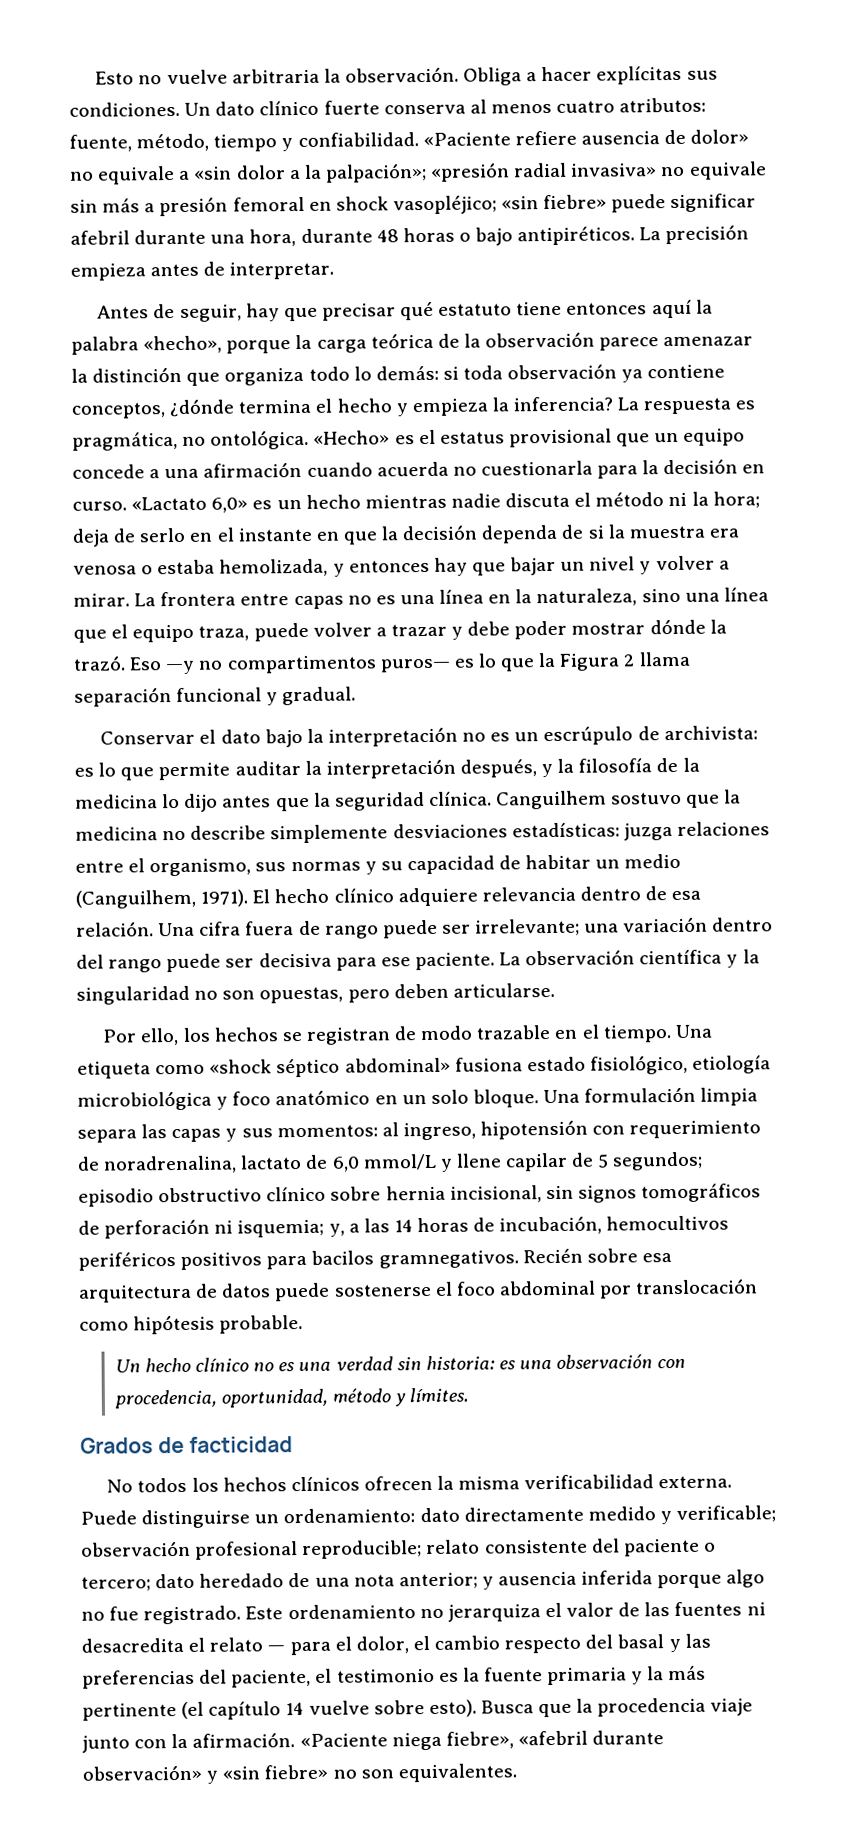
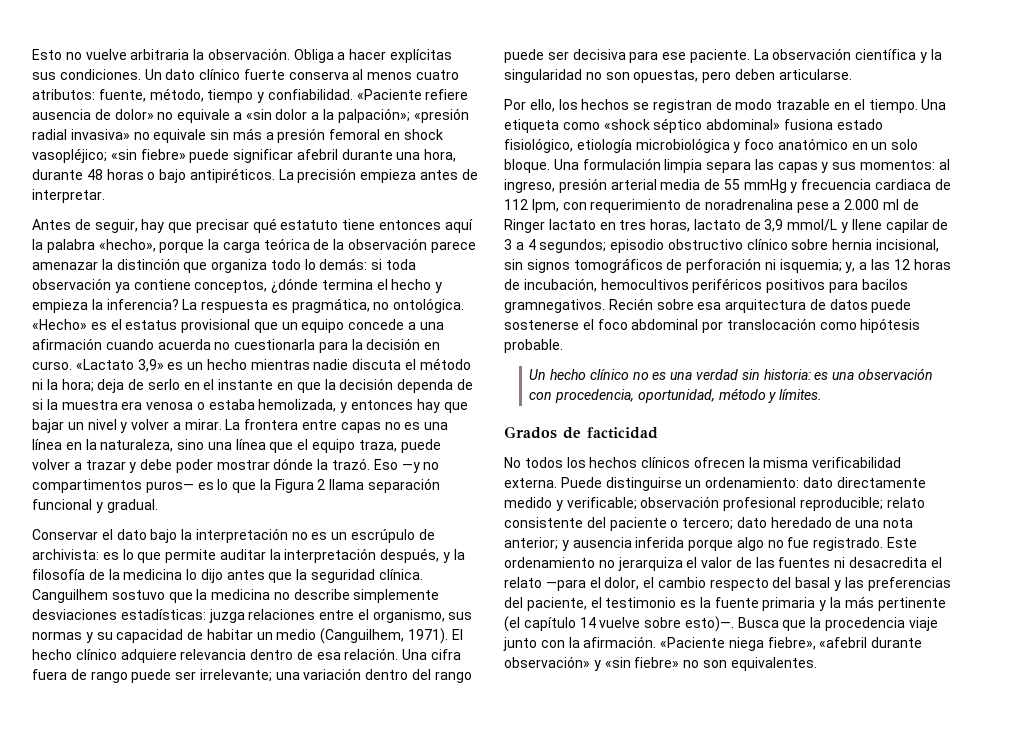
- «Lactato 6,0» es un hecho mientras nadie discuta el método ni la hora; deja de serlo en el instante en que la decisión dependa de si la muestra era venosa o estaba hemolizada, y entonces hay que bajar un nivel y volver a mirar.
+ «Lactato 3,9» es un hecho mientras nadie discuta el método ni la hora; deja de serlo en el instante en que la decisión dependa de si la muestra era venosa o estaba hemolizada, y entonces hay que bajar un nivel y volver a mirar.
- Una formulación limpia separa las capas y sus momentos: al ingreso, hipotensión con requerimiento de noradrenalina, lactato de 6,0 mmol/L y llene capilar de 5 segundos; episodio obstructivo clínico sobre hernia incisional, sin signos tomográficos de perforación ni isquemia; y, a las 14 horas de incubación, hemocultivos periféricos positivos para bacilos gramnegativos.
+ Una formulación limpia separa las capas y sus momentos: al ingreso, presión arterial media de 55 mmHg y frecuencia cardiaca de 112 lpm, con requerimiento de noradrenalina pese a 2.000 ml de Ringer lactato en tres horas, lactato de 3,9 mmol/L y llene capilar de 3 a 4 segundos; episodio obstructivo clínico sobre hernia incisional, sin signos tomográficos de perforación ni isquemia; y, a las 12 horas de incubación, hemocultivos periféricos positivos para bacilos gramnegativos.
- Este ordenamiento no jerarquiza el valor de las fuentes ni desacredita el relato — para el dolor, el cambio respecto del basal y las preferencias del paciente, el testimonio es la fuente primaria y la más pertinente (el capítulo 14 vuelve sobre esto).
+ Este ordenamiento no jerarquiza el valor de las fuentes ni desacredita el relato —para el dolor, el cambio respecto del basal y las preferencias del paciente, el testimonio es la fuente primaria y la más pertinente (el capítulo 14 vuelve sobre esto)—.

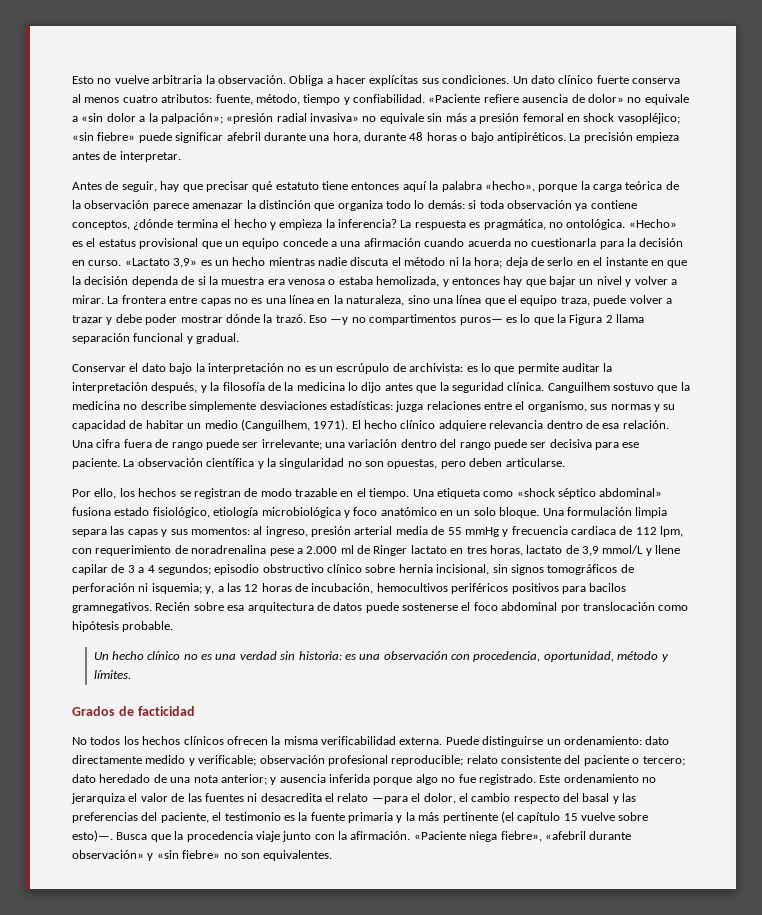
- Este ordenamiento no jerarquiza el valor de las fuentes ni desacredita el relato —para el dolor, el cambio respecto del basal y las preferencias del paciente, el testimonio es la fuente primaria y la más pertinente (el capítulo 14 vuelve sobre esto)—.
+ Este ordenamiento no jerarquiza el valor de las fuentes ni desacredita el relato —para el dolor, el cambio respecto del basal y las preferencias del paciente, el testimonio es la fuente primaria y la más pertinente (el capítulo 15 vuelve sobre esto)—.

